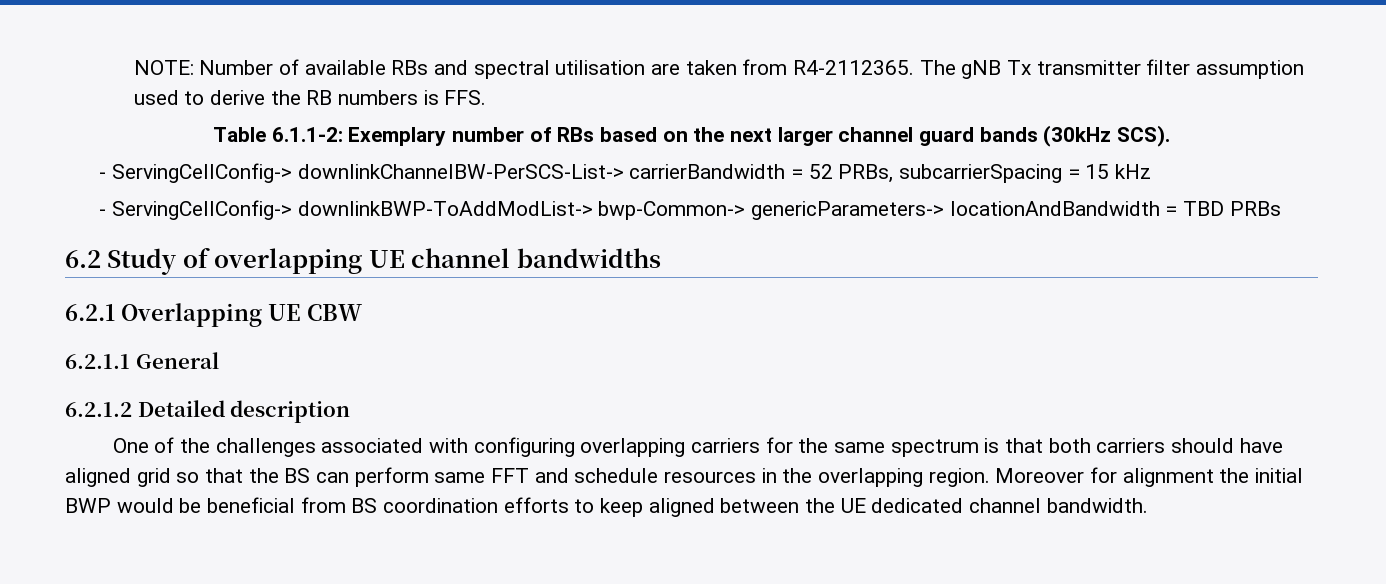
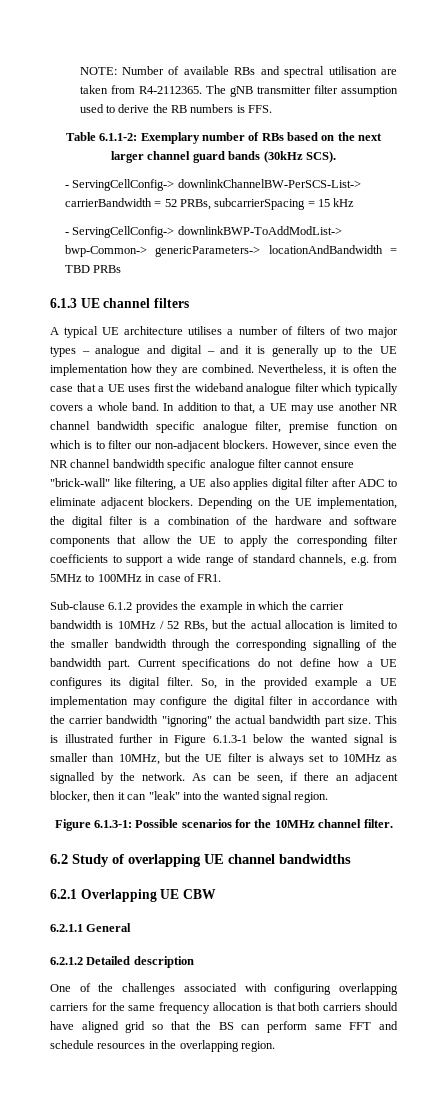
- The gNB Tx transmitter filter assumption used to derive the RB numbers is FFS.
+ The gNB transmitter filter assumption used to derive the RB numbers is FFS.
+ 6.1.3 UE channel filters
+ A typical UE architecture utilises a number of filters of two major types – analogue and digital – and it is generally up to the UE implementation how they are combined. Nevertheless, it is often the case that a UE uses first the wideband analogue filter which typically covers a whole band. In addition to that, a UE may use another NR channel bandwidth specific analogue filter, premise function on which is to filter our non-adjacent blockers. However, since even the NR channel bandwidth specific analogue filter cannot ensure "brick-wall" like filtering, a UE also applies digital filter after ADC to eliminate adjacent blockers. Depending on the UE implementation, the digital filter is a combination of the hardware and software components that allow the UE to apply the corresponding filter coefficients to support a wide range of standard channels, e.g. from 5MHz to 100MHz in case of FR1.
+ Sub-clause 6.1.2 provides the example in which the carrier bandwidth is 10MHz / 52 RBs, but the actual allocation is limited to the smaller bandwidth through the corresponding signalling of the bandwidth part. Current specifications do not define how a UE configures its digital filter. So, in the provided example a UE implementation may configure the digital filter in accordance with the carrier bandwidth "ignoring" the actual bandwidth part size. This is illustrated further in Figure 6.1.3-1 below the wanted signal is smaller than 10MHz, but the UE filter is always set to 10MHz as signalled by the network. As can be seen, if there an adjacent blocker, then it can "leak" into the wanted signal region.
+ Figure 6.1.3-1: Possible scenarios for the 10MHz channel filter.
- One of the challenges associated with configuring overlapping carriers for the same spectrum is that both carriers should have aligned grid so that the BS can perform same FFT and schedule resources in the overlapping region. Moreover for alignment the initial BWP would be beneficial from BS coordination efforts to keep aligned between the UE dedicated channel bandwidth.
+ One of the challenges associated with configuring overlapping carriers for the same frequency allocation is that both carriers should have aligned grid so that the BS can perform same FFT and schedule resources in the overlapping region.

